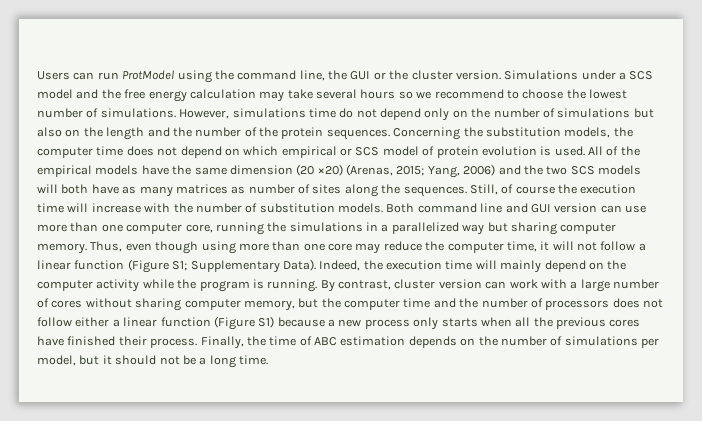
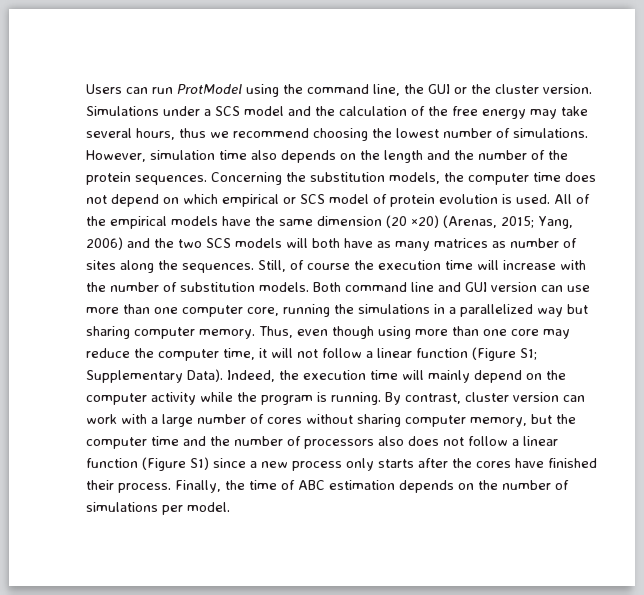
- Simulations under a SCS model and the free energy calculation may take several hours so we recommend to choose the lowest number of simulations.
+ Simulations under a SCS model and the calculation of the free energy may take several hours, thus we recommend choosing the lowest number of simulations.
- However, simulations time do not depend only on the number of simulations but also on the length and the number of the protein sequences.
+ However, simulation time also depends on the length and the number of the protein sequences.
- By contrast, cluster version can work with a large number of cores without sharing computer memory, but the computer time and the number of processors does not follow either a linear function (Figure S1) because a new process only starts when all the previous cores have finished their process.
+ By contrast, cluster version can work with a large number of cores without sharing computer memory, but the computer time and the number of processors also does not follow a linear function (Figure S1) since a new process only starts after the cores have finished their process.
- Finally, the time of ABC estimation depends on the number of simulations per model, but it should not be a long time.
+ Finally, the time of ABC estimation depends on the number of simulations per model.

